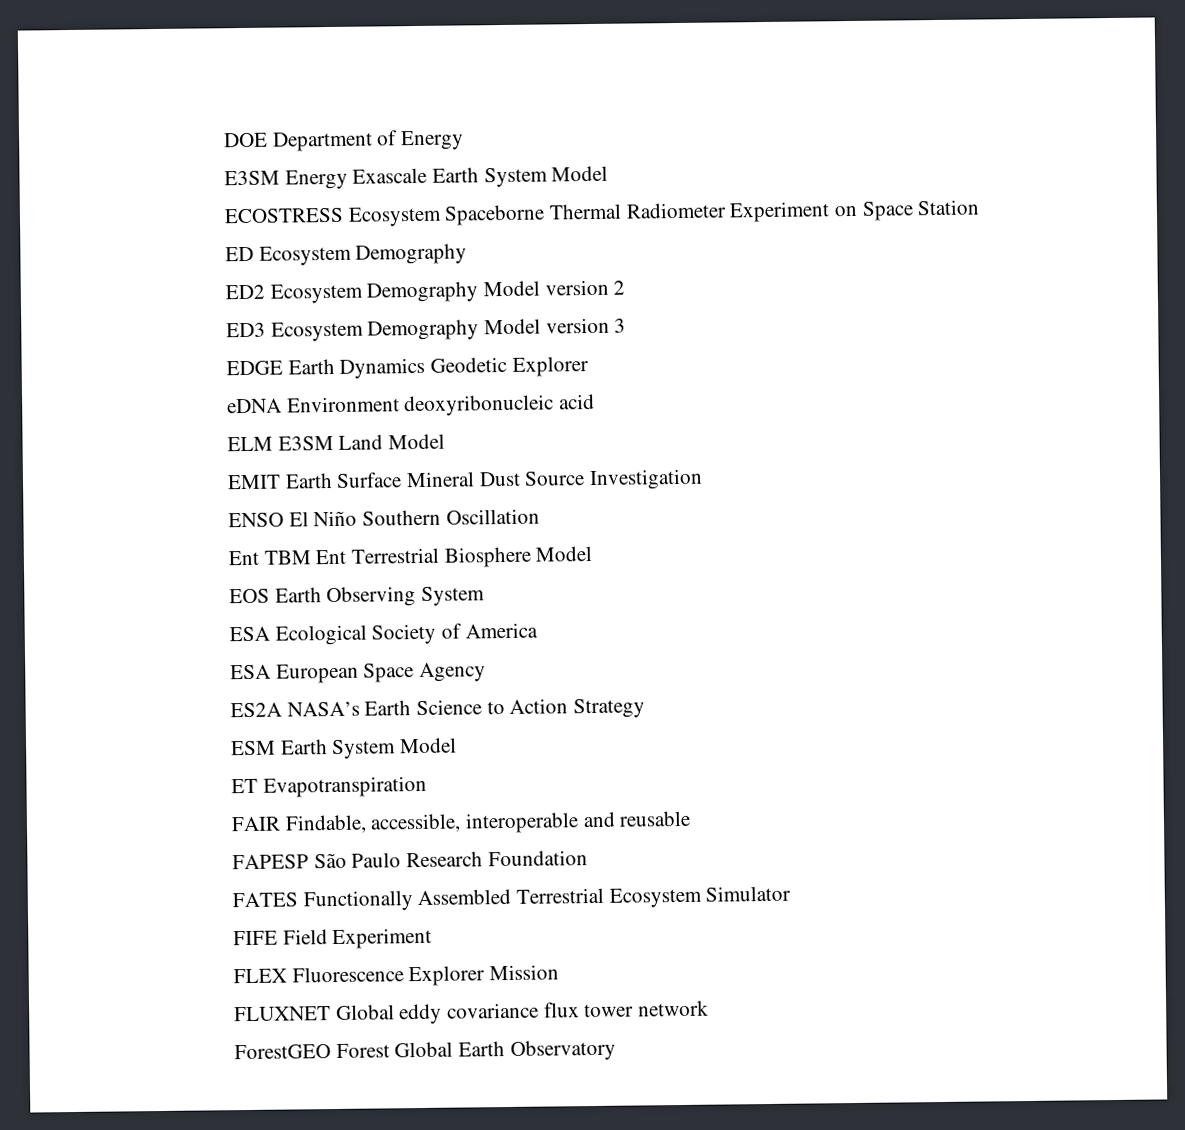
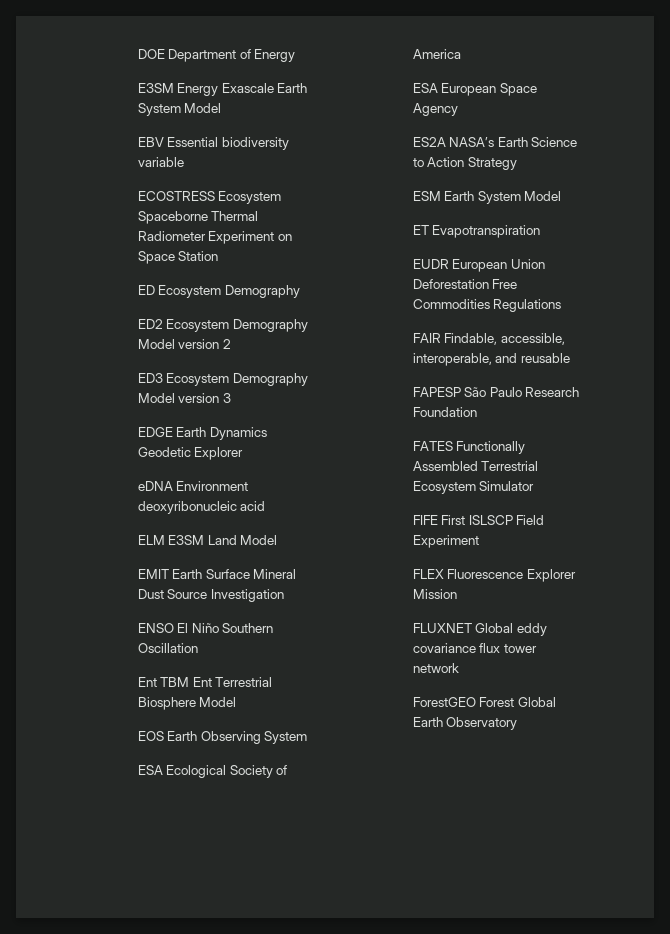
+ EBV Essential biodiversity variable
+ EUDR European Union Deforestation Free Commodities Regulations
- FAIR Findable, accessible, interoperable and reusable
+ FAIR Findable, accessible, interoperable, and reusable
- FIFE Field Experiment
+ FIFE First ISLSCP Field Experiment

